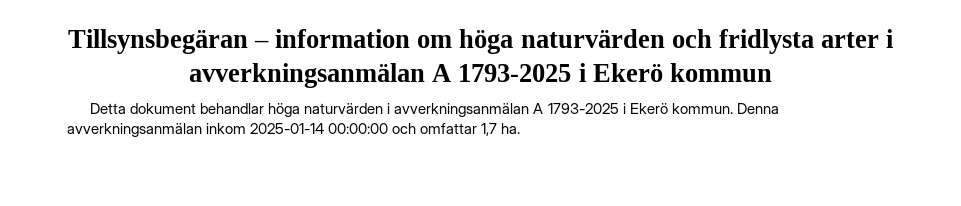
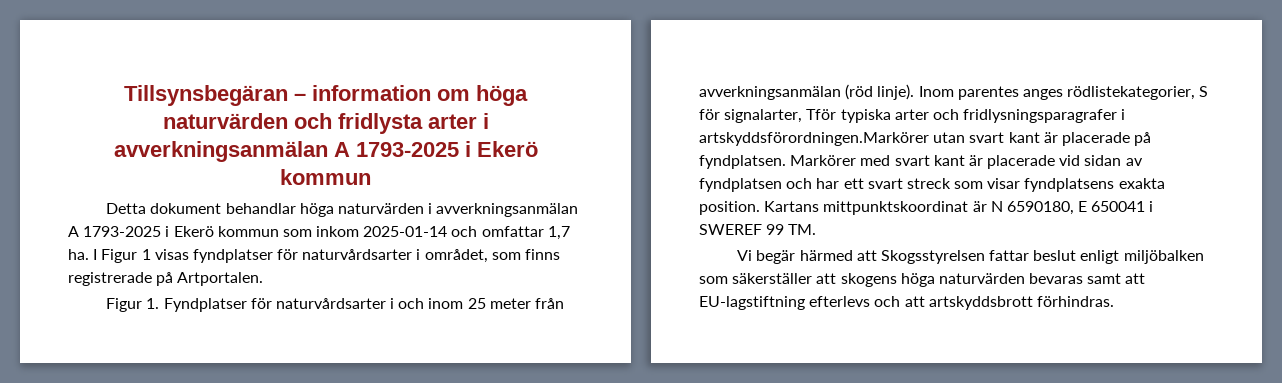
- Detta dokument behandlar höga naturvärden i avverkningsanmälan A 1793-2025 i Ekerö kommun. Denna avverkningsanmälan inkom 2025-01-14 00:00:00 och omfattar 1,7 ha.
+ Detta dokument behandlar höga naturvärden i avverkningsanmälan A 1793-2025 i Ekerö kommun som inkom 2025-01-14 och omfattar 1,7 ha.
+ I Figur 1 visas fyndplatser för naturvårdsarter i området, som finns registrerade på Artportalen.
+ Figur 1. Fyndplatser för naturvårdsarter i och inom 25 meter från avverkningsanmälan (röd linje). Inom parentes anges rödlistekategorier, S för signalarter, Tför typiska arter och fridlysningsparagrafer i artskyddsförordningen.Markörer utan svart kant är placerade på fyndplatsen. Markörer med svart kant är placerade vid sidan av fyndplatsen och har ett svart streck som visar fyndplatsens exakta position. Kartans mittpunktskoordinat är N 6590180, E 650041 i SWEREF 99 TM.
+ Vi begär härmed att Skogsstyrelsen fattar beslut enligt miljöbalken som säkerställer att skogens höga naturvärden bevaras samt att EU-lagstiftning efterlevs och att artskyddsbrott förhindras.

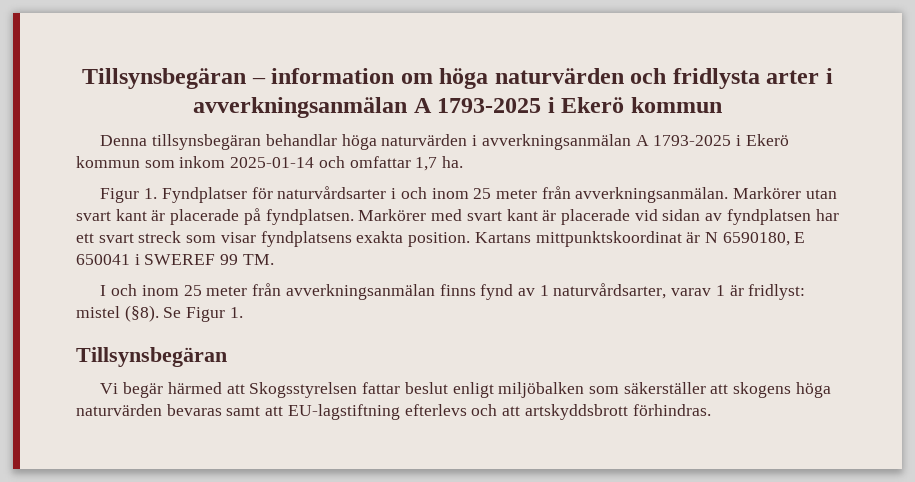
- Detta dokument behandlar höga naturvärden i avverkningsanmälan A 1793-2025 i Ekerö kommun som inkom 2025-01-14 och omfattar 1,7 ha. I Figur 1 visas fyndplatser för naturvårdsarter i området, som finns registrerade på Artportalen.
+ Denna tillsynsbegäran behandlar höga naturvärden i avverkningsanmälan A 1793-2025 i Ekerö kommun som inkom 2025-01-14 och omfattar 1,7 ha.
- Figur 1. Fyndplatser för naturvårdsarter i och inom 25 meter från avverkningsanmälan (röd linje). Inom parentes anges rödlistekategorier, S för signalarter, Tför typiska arter och fridlysningsparagrafer i artskyddsförordningen.Markörer utan svart kant är placerade på fyndplatsen.
+ Figur 1. Fyndplatser för naturvårdsarter i och inom 25 meter från avverkningsanmälan. Markörer utan svart kant är placerade på fyndplatsen.
- Markörer med svart kant är placerade vid sidan av fyndplatsen och har ett svart streck som visar fyndplatsens exakta position.
+ Markörer med svart kant är placerade vid sidan av fyndplatsen har ett svart streck som visar fyndplatsens exakta position.
+ I och inom 25 meter från avverkningsanmälan finns fynd av 1 naturvårdsarter, varav 1 är fridlyst: mistel (§8). Se Figur 1.
+ Tillsynsbegäran

